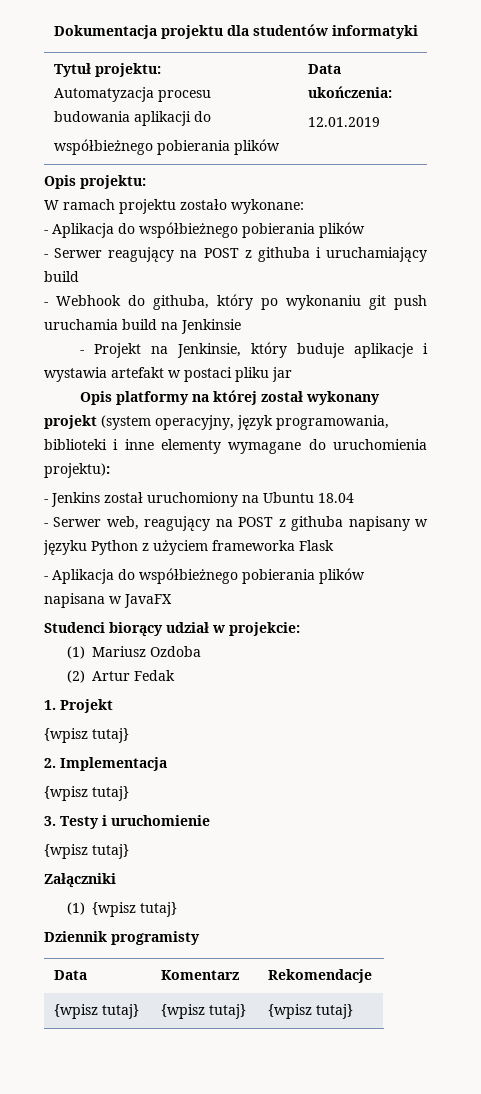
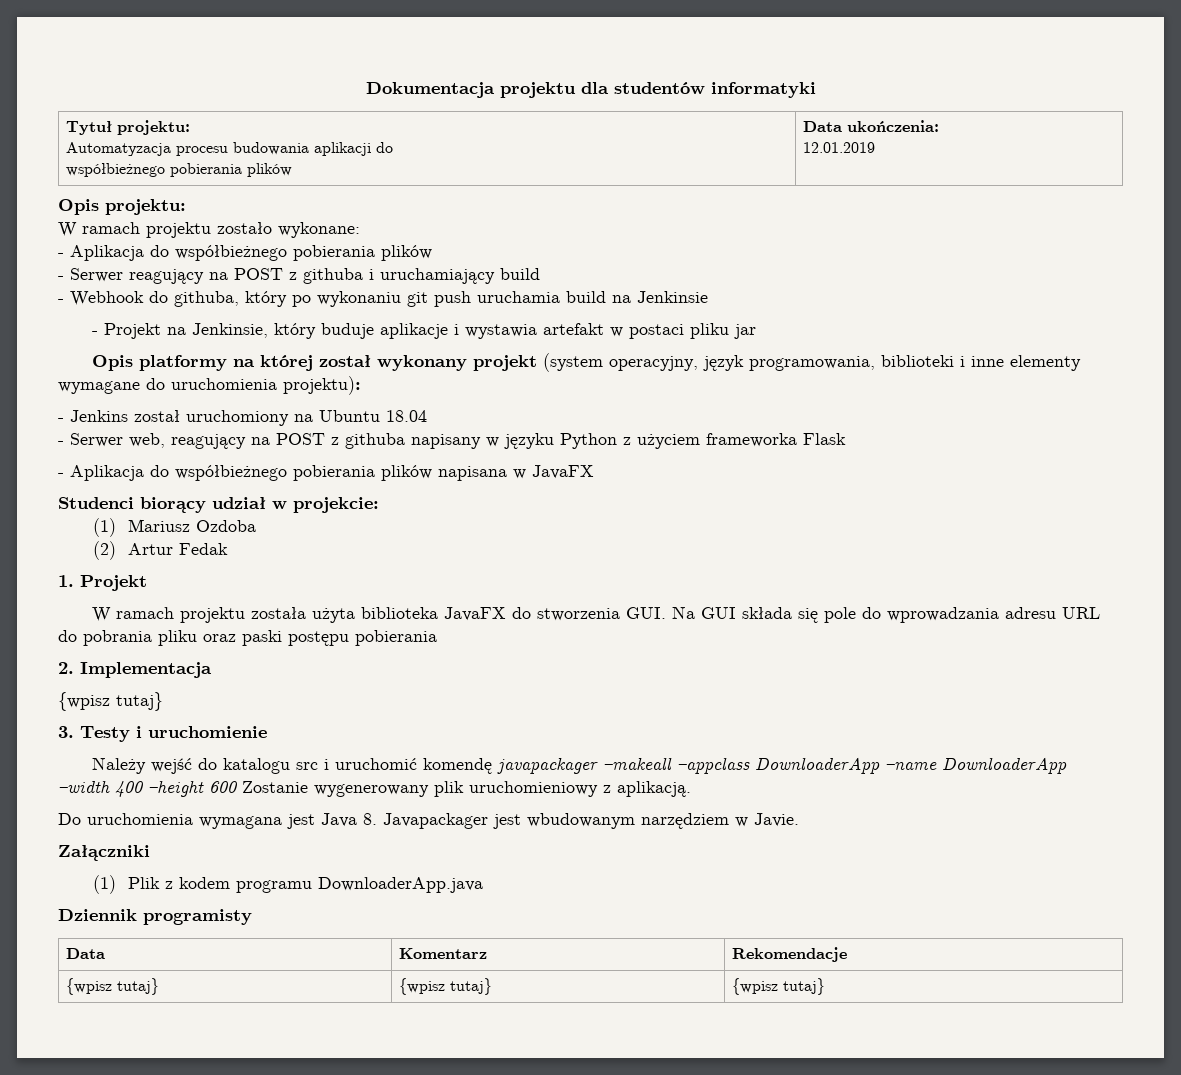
  1. Projekt
- {wpisz tutaj}
+ W ramach projektu została użyta biblioteka JavaFX do stworzenia GUI. Na GUI składa się pole do wprowadzania adresu URL do pobrania pliku oraz paski postępu pobierania
  3. Testy i uruchomienie
- {wpisz tutaj}
+ Należy wejść do katalogu src i uruchomić komendę javapackager –makeall –appclass DownloaderApp –name DownloaderApp –width 400 –height 600 Zostanie wygenerowany plik uruchomieniowy z aplikacją.
+ Do uruchomienia wymagana jest Java 8. Javapackager jest wbudowanym narzędziem w Javie.
  Załączniki
- (1) {wpisz tutaj}
+ (1) Plik z kodem programu DownloaderApp.java

